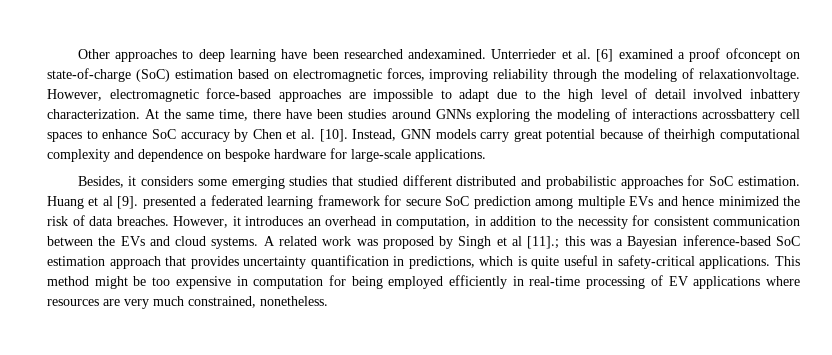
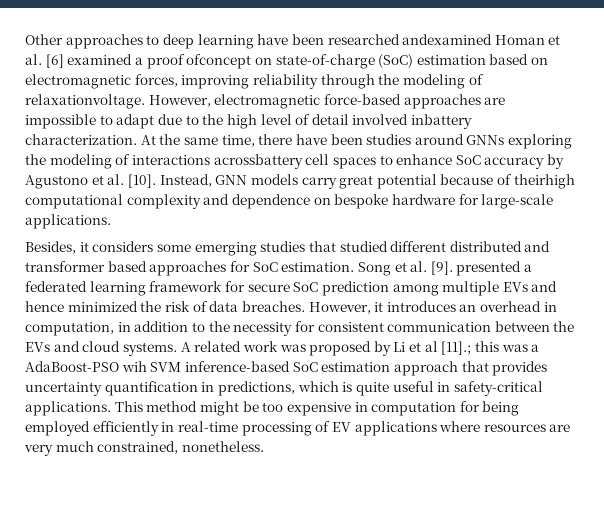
- Other approaches to deep learning have been researched andexamined. Unterrieder et al. [6] examined a proof ofconcept on state-of-charge (SoC) estimation based on electromagnetic forces, improving reliability through the modeling of relaxationvoltage.
+ Other approaches to deep learning have been researched andexamined Homan et al. [6] examined a proof ofconcept on state-of-charge (SoC) estimation based on electromagnetic forces, improving reliability through the modeling of relaxationvoltage.
- At the same time, there have been studies around GNNs exploring the modeling of interactions acrossbattery cell spaces to enhance SoC accuracy by Chen et al. [10].
+ At the same time, there have been studies around GNNs exploring the modeling of interactions acrossbattery cell spaces to enhance SoC accuracy by Agustono et al. [10].
- Besides, it considers some emerging studies that studied different distributed and probabilistic approaches for SoC estimation.
+ Besides, it considers some emerging studies that studied different distributed and transformer based approaches for SoC estimation.
- Huang et al [9]. presented a federated learning framework for secure SoC prediction among multiple EVs and hence minimized the risk of data breaches.
+ Song et al. [9]. presented a federated learning framework for secure SoC prediction among multiple EVs and hence minimized the risk of data breaches.
- A related work was proposed by Singh et al [11].; this was a Bayesian inference-based SoC estimation approach that provides uncertainty quantification in predictions, which is quite useful in safety-critical applications.
+ A related work was proposed by Li et al [11].; this was a AdaBoost-PSO wih SVM inference-based SoC estimation approach that provides uncertainty quantification in predictions, which is quite useful in safety-critical applications.

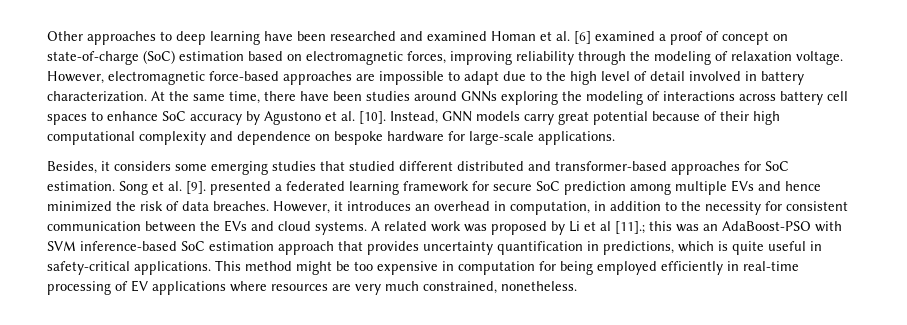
- Other approaches to deep learning have been researched andexamined Homan et al. [6] examined a proof ofconcept on state-of-charge (SoC) estimation based on electromagnetic forces, improving reliability through the modeling of relaxationvoltage.
+ Other approaches to deep learning have been researched and examined Homan et al. [6] examined a proof of concept on state-of-charge (SoC) estimation based on electromagnetic forces, improving reliability through the modeling of relaxation voltage.
- However, electromagnetic force-based approaches are impossible to adapt due to the high level of detail involved inbattery characterization.
+ However, electromagnetic force-based approaches are impossible to adapt due to the high level of detail involved in battery characterization.
- At the same time, there have been studies around GNNs exploring the modeling of interactions acrossbattery cell spaces to enhance SoC accuracy by Agustono et al. [10].
+ At the same time, there have been studies around GNNs exploring the modeling of interactions across battery cell spaces to enhance SoC accuracy by Agustono et al. [10].
- Instead, GNN models carry great potential because of theirhigh computational complexity and dependence on bespoke hardware for large-scale applications.
+ Instead, GNN models carry great potential because of their high computational complexity and dependence on bespoke hardware for large-scale applications.
- Besides, it considers some emerging studies that studied different distributed and transformer based approaches for SoC estimation.
+ Besides, it considers some emerging studies that studied different distributed and transformer-based approaches for SoC estimation.
- A related work was proposed by Li et al [11].; this was a AdaBoost-PSO wih SVM inference-based SoC estimation approach that provides uncertainty quantification in predictions, which is quite useful in safety-critical applications.
+ A related work was proposed by Li et al [11].; this was an AdaBoost-PSO with SVM inference-based SoC estimation approach that provides uncertainty quantification in predictions, which is quite useful in safety-critical applications.

